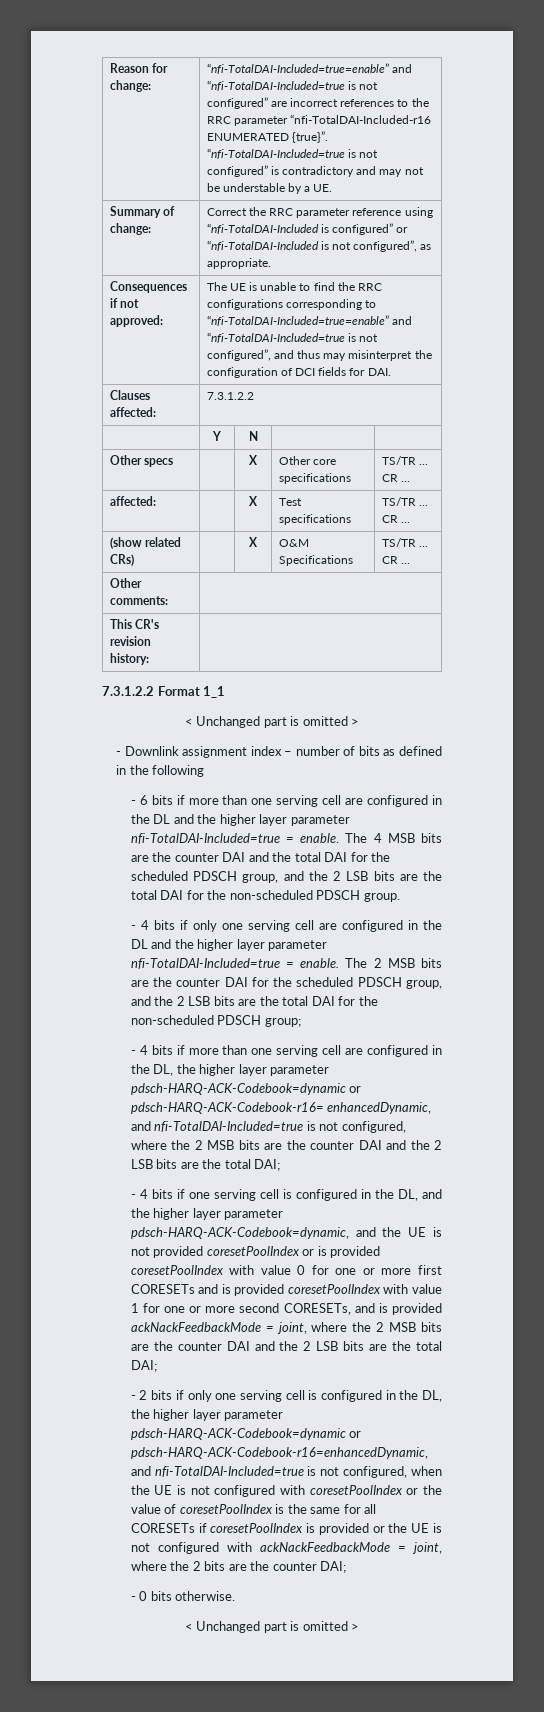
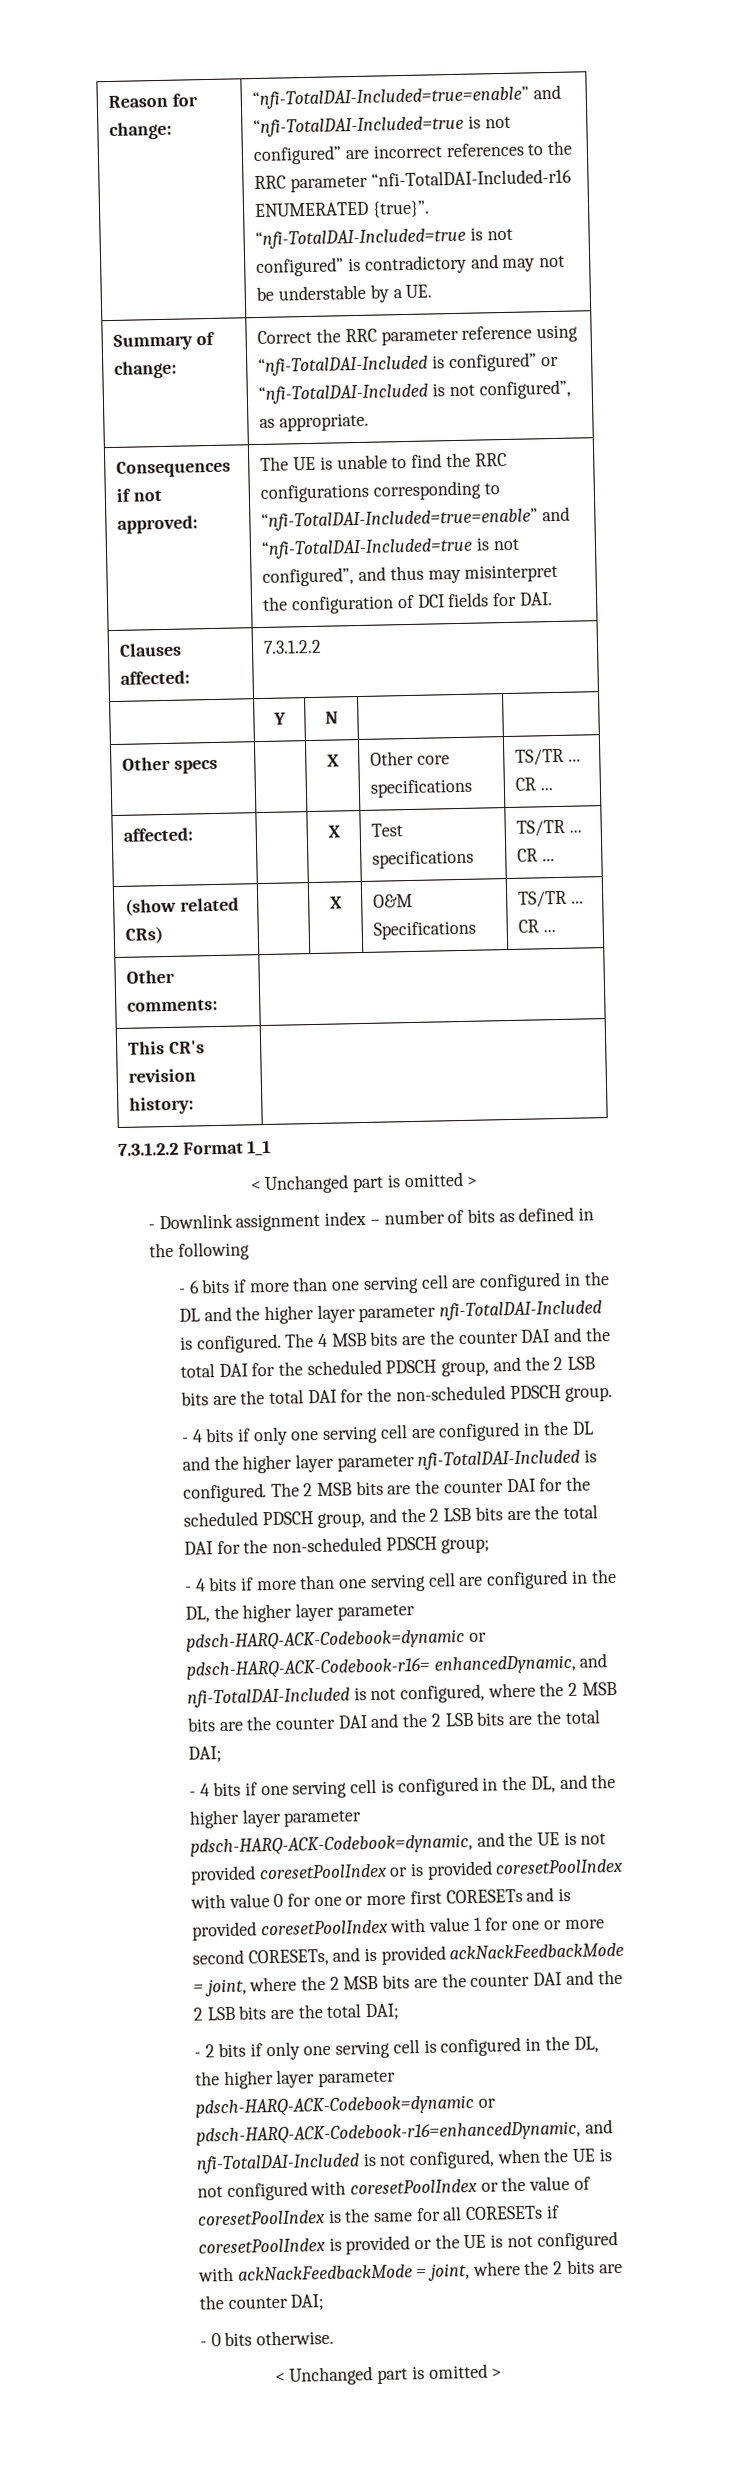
- - 6 bits if more than one serving cell are configured in the DL and the higher layer parameter nfi-TotalDAI-Included=true = enable.
+ - 6 bits if more than one serving cell are configured in the DL and the higher layer parameter nfi-TotalDAI-Included is configured.
- - 4 bits if only one serving cell are configured in the DL and the higher layer parameter nfi-TotalDAI-Included=true = enable.
+ - 4 bits if only one serving cell are configured in the DL and the higher layer parameter nfi-TotalDAI-Included is configured.
- - 4 bits if more than one serving cell are configured in the DL, the higher layer parameter pdsch-HARQ-ACK-Codebook=dynamic or pdsch-HARQ-ACK-Codebook-r16= enhancedDynamic, and nfi-TotalDAI-Included=true is not configured, where the 2 MSB bits are the counter DAI and the 2 LSB bits are the total DAI;
+ - 4 bits if more than one serving cell are configured in the DL, the higher layer parameter pdsch-HARQ-ACK-Codebook=dynamic or pdsch-HARQ-ACK-Codebook-r16= enhancedDynamic, and nfi-TotalDAI-Included is not configured, where the 2 MSB bits are the counter DAI and the 2 LSB bits are the total DAI;
- - 2 bits if only one serving cell is configured in the DL, the higher layer parameter pdsch-HARQ-ACK-Codebook=dynamic or pdsch-HARQ-ACK-Codebook-r16=enhancedDynamic, and nfi-TotalDAI-Included=true is not configured, when the UE is not configured with coresetPoolIndex or the value of coresetPoolIndex is the same for all CORESETs if coresetPoolIndex is provided or the UE is not configured with ackNackFeedbackMode = joint, where the 2 bits are the counter DAI;
+ - 2 bits if only one serving cell is configured in the DL, the higher layer parameter pdsch-HARQ-ACK-Codebook=dynamic or pdsch-HARQ-ACK-Codebook-r16=enhancedDynamic, and nfi-TotalDAI-Included is not configured, when the UE is not configured with coresetPoolIndex or the value of coresetPoolIndex is the same for all CORESETs if coresetPoolIndex is provided or the UE is not configured with ackNackFeedbackMode = joint, where the 2 bits are the counter DAI;

